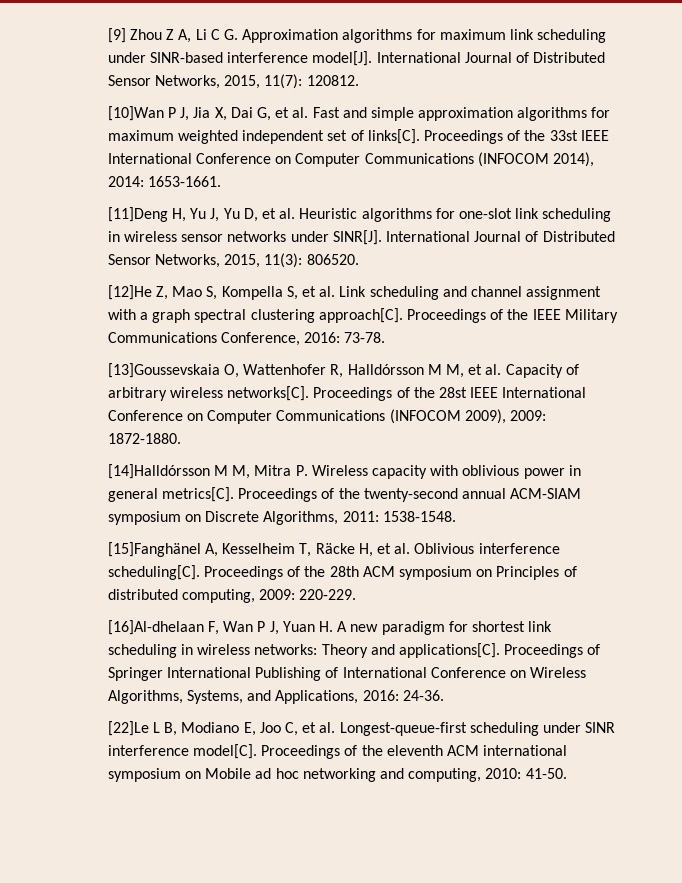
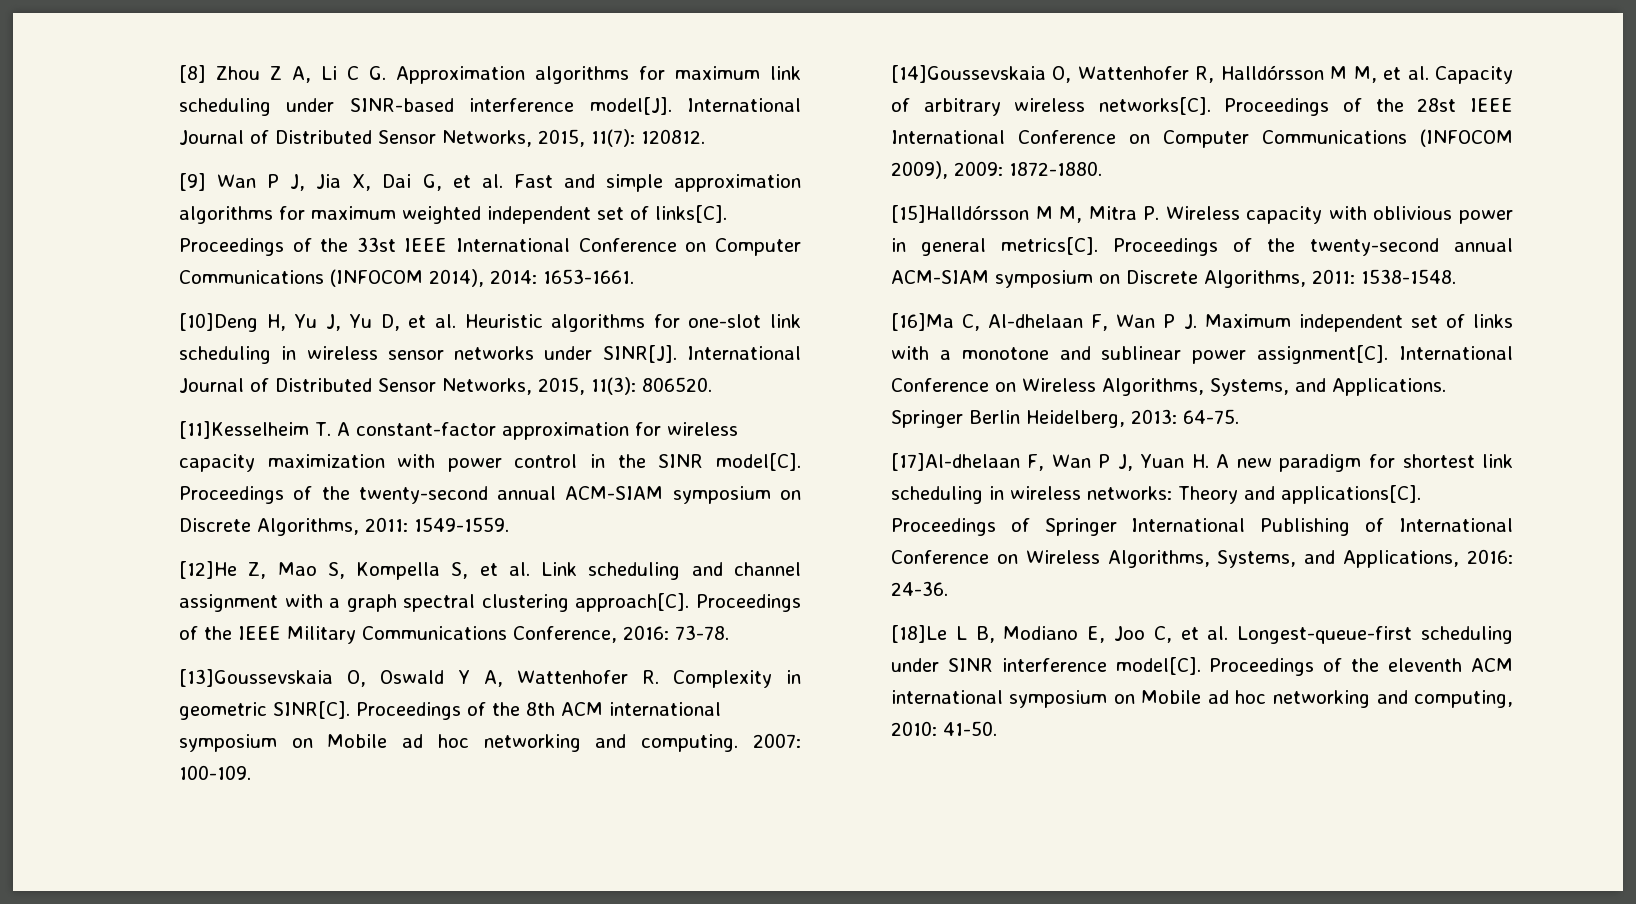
- [9] Zhou Z A, Li C G. Approximation algorithms for maximum link scheduling under SINR-based interference model[J].
+ [8] Zhou Z A, Li C G. Approximation algorithms for maximum link scheduling under SINR-based interference model[J].
- [10]Wan P J, Jia X, Dai G, et al. Fast and simple approximation algorithms for maximum weighted independent set of links[C].
+ [9] Wan P J, Jia X, Dai G, et al. Fast and simple approximation algorithms for maximum weighted independent set of links[C].
- [11]Deng H, Yu J, Yu D, et al. Heuristic algorithms for one-slot link scheduling in wireless sensor networks under SINR[J].
+ [10]Deng H, Yu J, Yu D, et al. Heuristic algorithms for one-slot link scheduling in wireless sensor networks under SINR[J].
+ [11]Kesselheim T. A constant-factor approximation for wireless capacity maximization with power control in the SINR model[C]. Proceedings of the twenty-second annual ACM-SIAM symposium on Discrete Algorithms, 2011: 1549-1559.
- [13]Goussevskaia O, Wattenhofer R, Halldórsson M M, et al. Capacity of arbitrary wireless networks[C].
+ [13]Goussevskaia O, Oswald Y A, Wattenhofer R. Complexity in geometric SINR[C]. Proceedings of the 8th ACM international symposium on Mobile ad hoc networking and computing. 2007: 100-109.
+ [14]Goussevskaia O, Wattenhofer R, Halldórsson M M, et al. Capacity of arbitrary wireless networks[C].
- [14]Halldórsson M M, Mitra P. Wireless capacity with oblivious power in general metrics[C].
+ [15]Halldórsson M M, Mitra P. Wireless capacity with oblivious power in general metrics[C].
- [15]Fanghänel A, Kesselheim T, Räcke H, et al. Oblivious interference scheduling[C]. Proceedings of the 28th ACM symposium on Principles of distributed computing, 2009: 220-229.
- [16]Al-dhelaan F, Wan P J, Yuan H. A new paradigm for shortest link scheduling in wireless networks: Theory and applications[C].
+ [16]Ma C, Al-dhelaan F, Wan P J. Maximum independent set of links with a monotone and sublinear power assignment[C]. International Conference on Wireless Algorithms, Systems, and Applications. Springer Berlin Heidelberg, 2013: 64-75.
+ [17]Al-dhelaan F, Wan P J, Yuan H. A new paradigm for shortest link scheduling in wireless networks: Theory and applications[C].
- [22]Le L B, Modiano E, Joo C, et al. Longest-queue-first scheduling under SINR interference model[C].
+ [18]Le L B, Modiano E, Joo C, et al. Longest-queue-first scheduling under SINR interference model[C].

